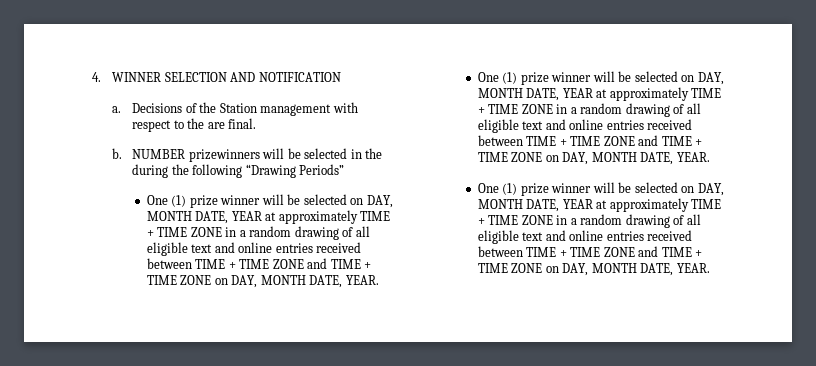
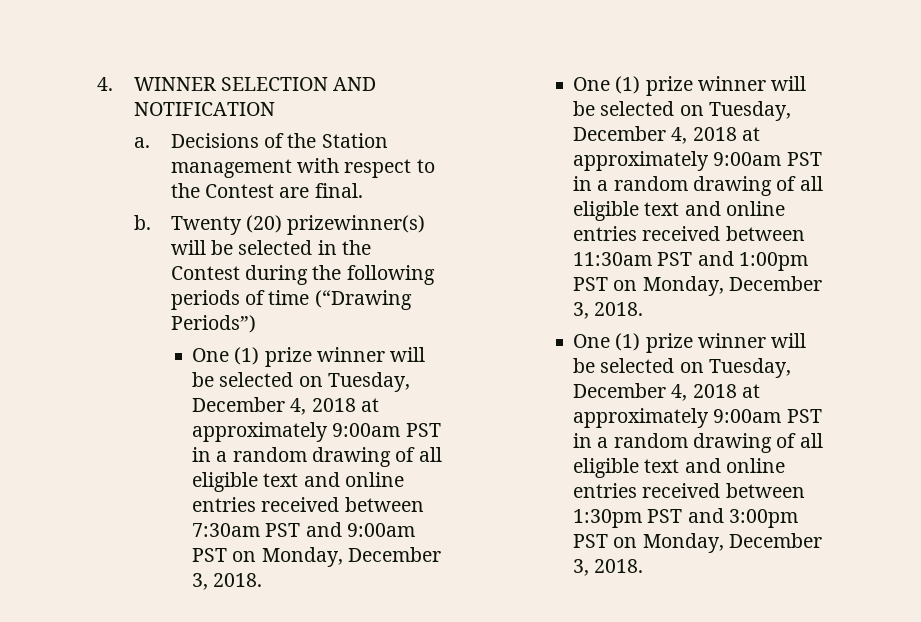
- Decisions of the Station management with respect to the are final.
+ Decisions of the Station management with respect to the Contest are final.
- NUMBER prizewinners will be selected in the during the following “Drawing Periods”
- One (1) prize winner will be selected on DAY, MONTH DATE, YEAR at approximately TIME + TIME ZONE in a random drawing of all eligible text and online entries received between TIME + TIME ZONE and TIME + TIME ZONE on DAY, MONTH DATE, YEAR.
- One (1) prize winner will be selected on DAY, MONTH DATE, YEAR at approximately TIME + TIME ZONE in a random drawing of all eligible text and online entries received between TIME + TIME ZONE and TIME + TIME ZONE on DAY, MONTH DATE, YEAR.
- One (1) prize winner will be selected on DAY, MONTH DATE, YEAR at approximately TIME + TIME ZONE in a random drawing of all eligible text and online entries received between TIME + TIME ZONE and TIME + TIME ZONE on DAY, MONTH DATE, YEAR.
+ Twenty (20) prizewinner(s) will be selected in the Contest during the following periods of time (“Drawing Periods”)
+ One (1) prize winner will be selected on Tuesday, December 4, 2018 at approximately 9:00am PST in a random drawing of all eligible text and online entries received between 7:30am PST and 9:00am PST on Monday, December 3, 2018.
+ One (1) prize winner will be selected on Tuesday, December 4, 2018 at approximately 9:00am PST in a random drawing of all eligible text and online entries received between 11:30am PST and 1:00pm PST on Monday, December 3, 2018.
+ One (1) prize winner will be selected on Tuesday, December 4, 2018 at approximately 9:00am PST in a random drawing of all eligible text and online entries received between 1:30pm PST and 3:00pm PST on Monday, December 3, 2018.

